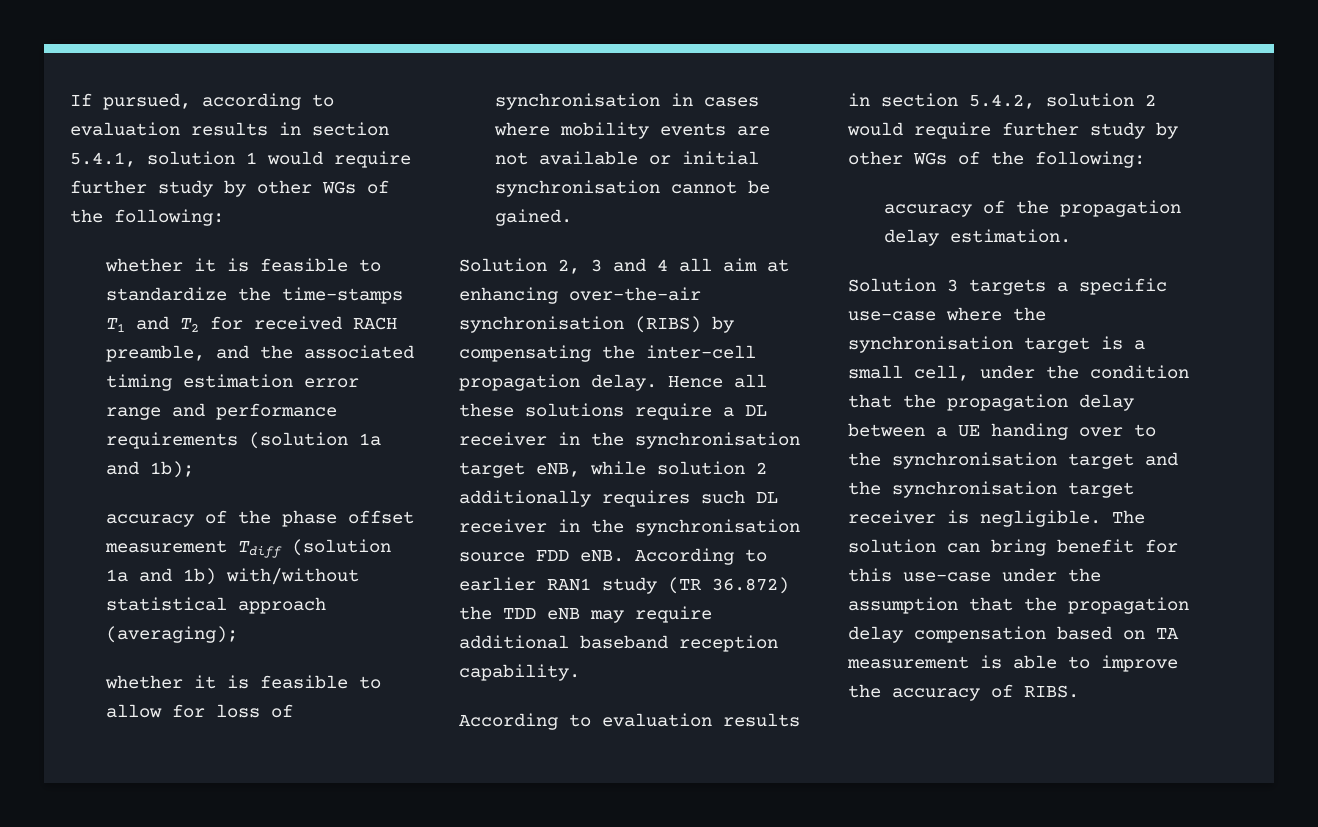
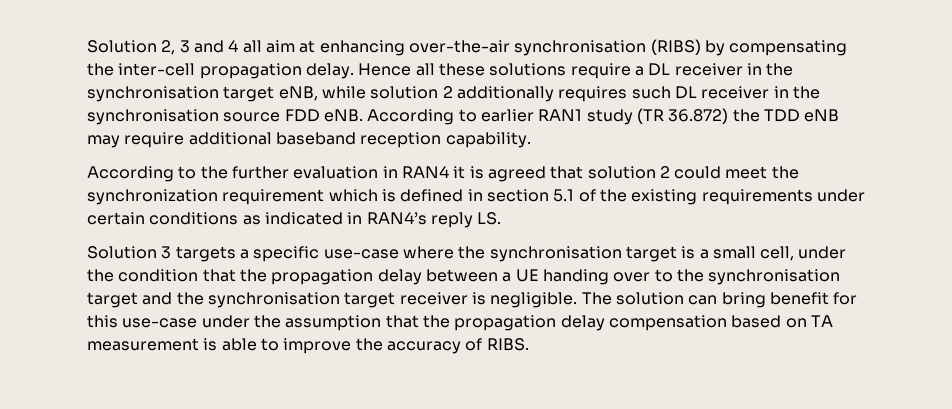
- If pursued, according to evaluation results in section 5.4.1, solution 1 would require further study by other WGs of the following:
- whether it is feasible to standardize the time-stamps T1 and T2 for received RACH preamble, and the associated timing estimation error range and performance requirements (solution 1a and 1b);
- accuracy of the phase offset measurement Tdiff (solution 1a and 1b) with/without statistical approach (averaging);
- whether it is feasible to allow for loss of synchronisation in cases where mobility events are not available or initial synchronisation cannot be gained.
- According to evaluation results in section 5.4.2, solution 2 would require further study by other WGs of the following:
- accuracy of the propagation delay estimation.
+ According to the further evaluation in RAN4 it is agreed that solution 2 could meet the synchronization requirement which is defined in section 5.1 of the existing requirements under certain conditions as indicated in RAN4’s reply LS.

